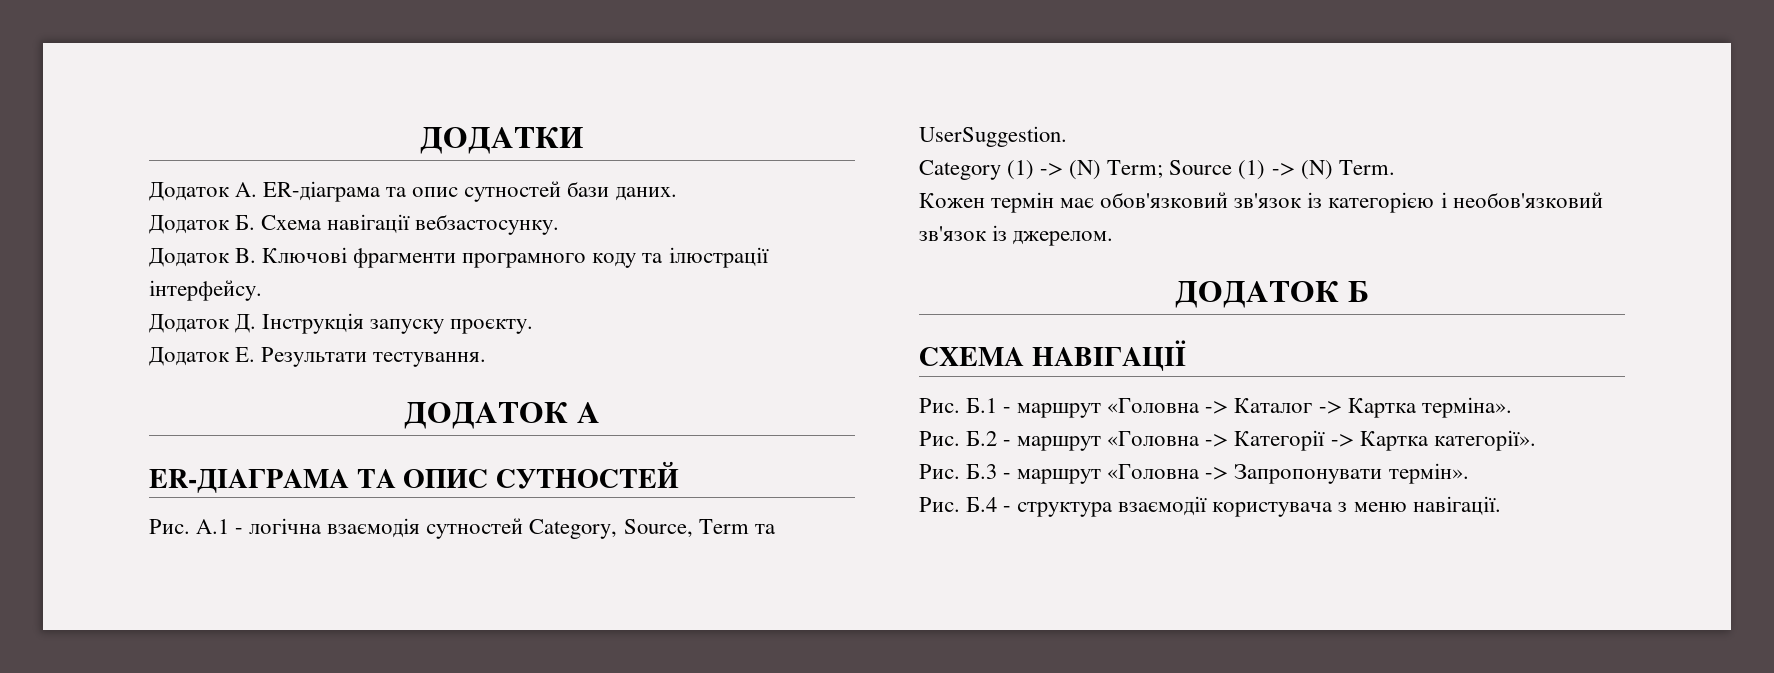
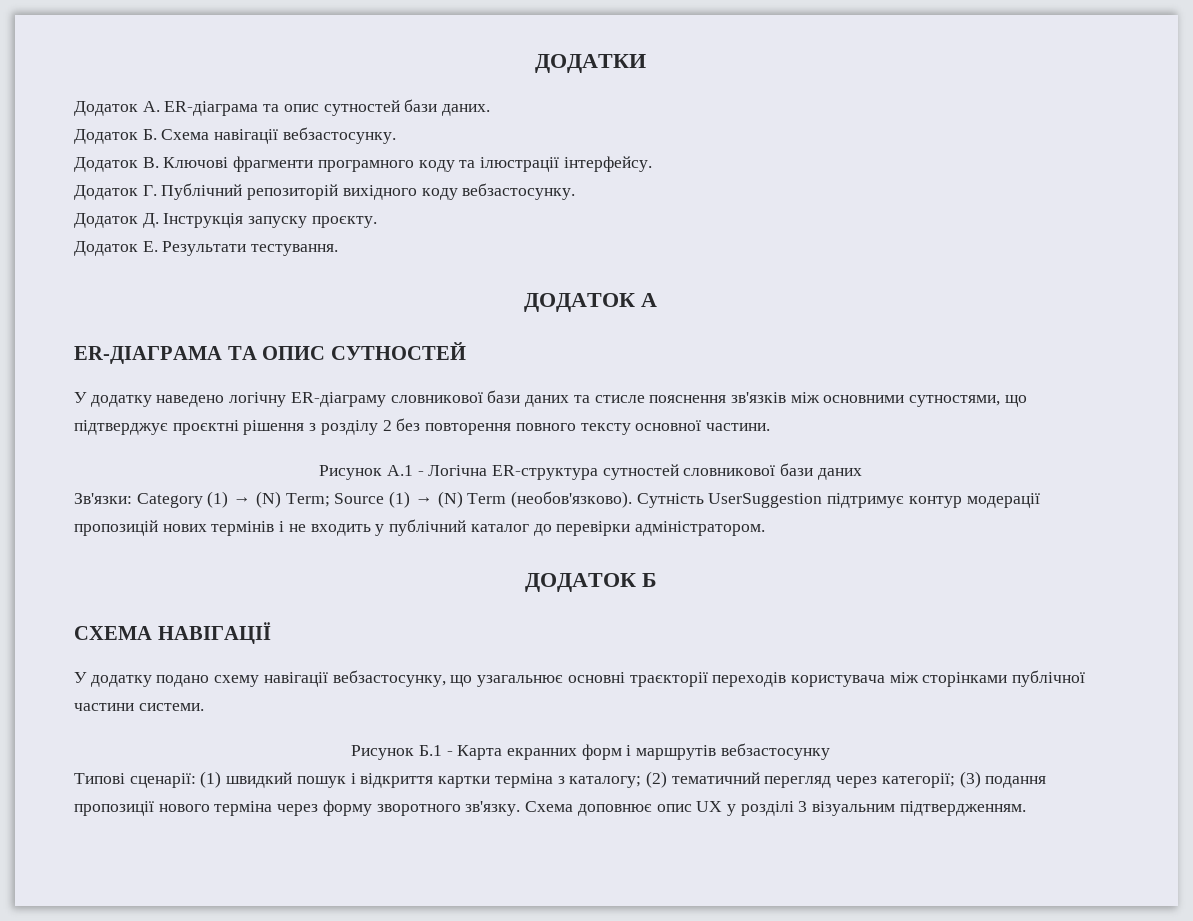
+ Додаток Г. Публічний репозиторій вихідного коду вебзастосунку.
- Рис. А.1 - логічна взаємодія сутностей Category, Source, Term та UserSuggestion.
- Category (1) -> (N) Term; Source (1) -> (N) Term.
- Кожен термін має обов'язковий зв'язок із категорією і необов'язковий зв'язок із джерелом.
+ У додатку наведено логічну ER-діаграму словникової бази даних та стисле пояснення зв'язків між основними сутностями, що підтверджує проєктні рішення з розділу 2 без повторення повного тексту основної частини.
+ Рисунок А.1 - Логічна ER-структура сутностей словникової бази даних
+ Зв'язки: Category (1) → (N) Term; Source (1) → (N) Term (необов'язково). Сутність UserSuggestion підтримує контур модерації пропозицій нових термінів і не входить у публічний каталог до перевірки адміністратором.
  ДОДАТОК Б
  СХЕМА НАВІГАЦІЇ
- Рис. Б.1 - маршрут «Головна -> Каталог -> Картка терміна».
- Рис. Б.2 - маршрут «Головна -> Категорії -> Картка категорії».
- Рис. Б.3 - маршрут «Головна -> Запропонувати термін».
- Рис. Б.4 - структура взаємодії користувача з меню навігації.
+ У додатку подано схему навігації вебзастосунку, що узагальнює основні траєкторії переходів користувача між сторінками публічної частини системи.
+ Рисунок Б.1 - Карта екранних форм і маршрутів вебзастосунку
+ Типові сценарії: (1) швидкий пошук і відкриття картки терміна з каталогу; (2) тематичний перегляд через категорії; (3) подання пропозиції нового терміна через форму зворотного зв'язку. Схема доповнює опис UX у розділі 3 візуальним підтвердженням.

